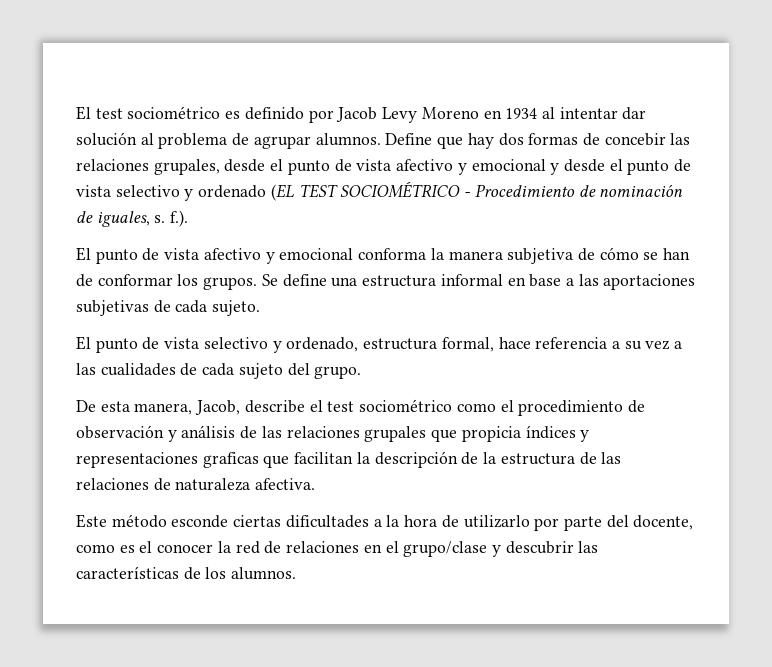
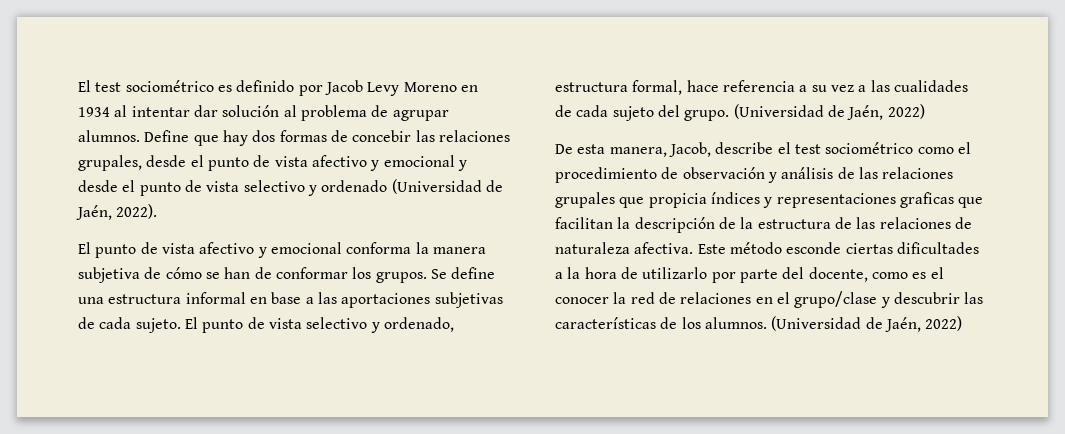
- Define que hay dos formas de concebir las relaciones grupales, desde el punto de vista afectivo y emocional y desde el punto de vista selectivo y ordenado (EL TEST SOCIOMÉTRICO - Procedimiento de nominación de iguales, s. f.).
+ Define que hay dos formas de concebir las relaciones grupales, desde el punto de vista afectivo y emocional y desde el punto de vista selectivo y ordenado (Universidad de Jaén, 2022).
- Se define una estructura informal en base a las aportaciones subjetivas de cada sujeto.
- El punto de vista selectivo y ordenado, estructura formal, hace referencia a su vez a las cualidades de cada sujeto del grupo.
+ Se define una estructura informal en base a las aportaciones subjetivas de cada sujeto. El punto de vista selectivo y ordenado, estructura formal, hace referencia a su vez a las cualidades de cada sujeto del grupo. (Universidad de Jaén, 2022)
- De esta manera, Jacob, describe el test sociométrico como el procedimiento de observación y análisis de las relaciones grupales que propicia índices y representaciones graficas que facilitan la descripción de la estructura de las relaciones de naturaleza afectiva.
- Este método esconde ciertas dificultades a la hora de utilizarlo por parte del docente, como es el conocer la red de relaciones en el grupo/clase y descubrir las características de los alumnos.
+ De esta manera, Jacob, describe el test sociométrico como el procedimiento de observación y análisis de las relaciones grupales que propicia índices y representaciones graficas que facilitan la descripción de la estructura de las relaciones de naturaleza afectiva. Este método esconde ciertas dificultades a la hora de utilizarlo por parte del docente, como es el conocer la red de relaciones en el grupo/clase y descubrir las características de los alumnos. (Universidad de Jaén, 2022)

